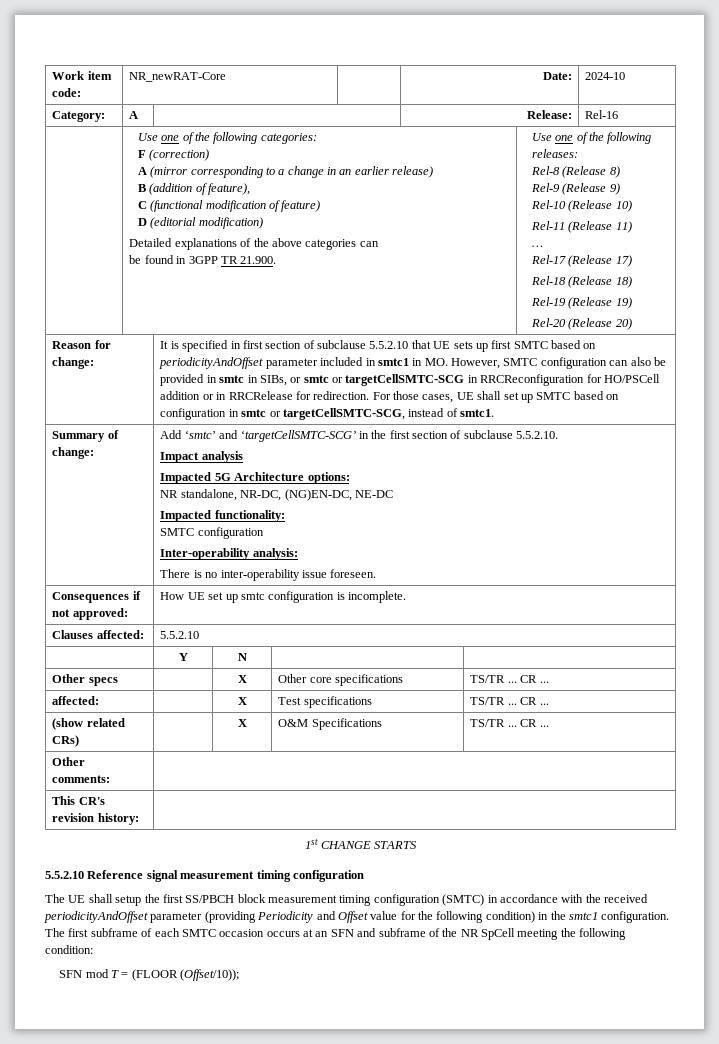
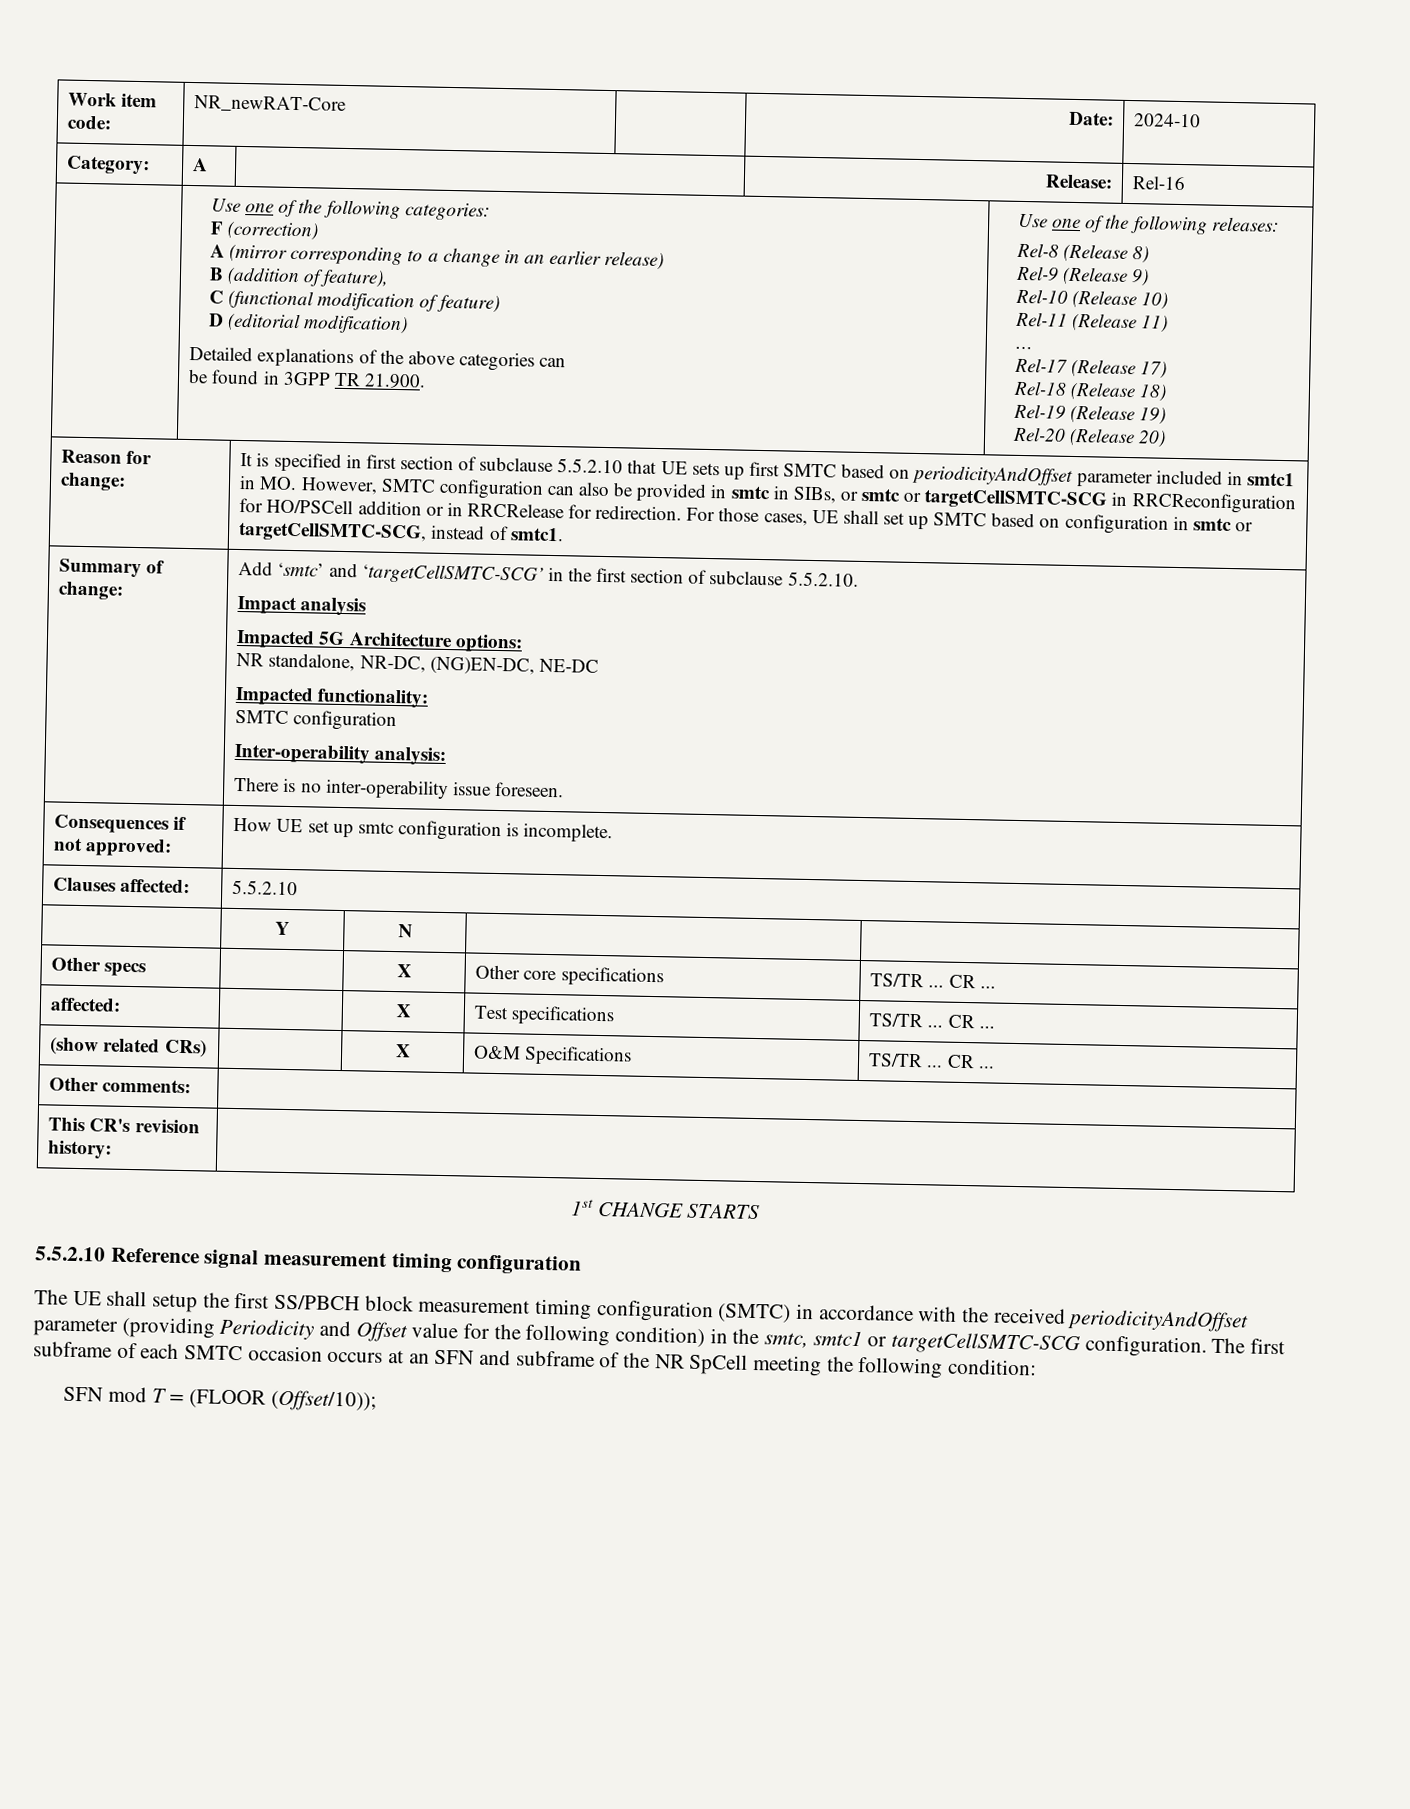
- The UE shall setup the first SS/PBCH block measurement timing configuration (SMTC) in accordance with the received periodicityAndOffset parameter (providing Periodicity and Offset value for the following condition) in the smtc1 configuration.
+ The UE shall setup the first SS/PBCH block measurement timing configuration (SMTC) in accordance with the received periodicityAndOffset parameter (providing Periodicity and Offset value for the following condition) in the smtc, smtc1 or targetCellSMTC-SCG configuration.

